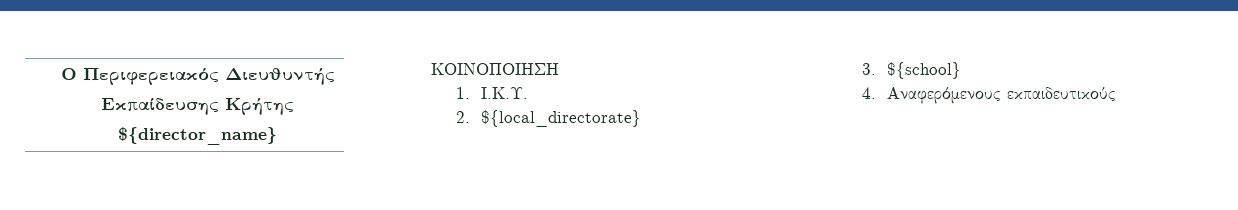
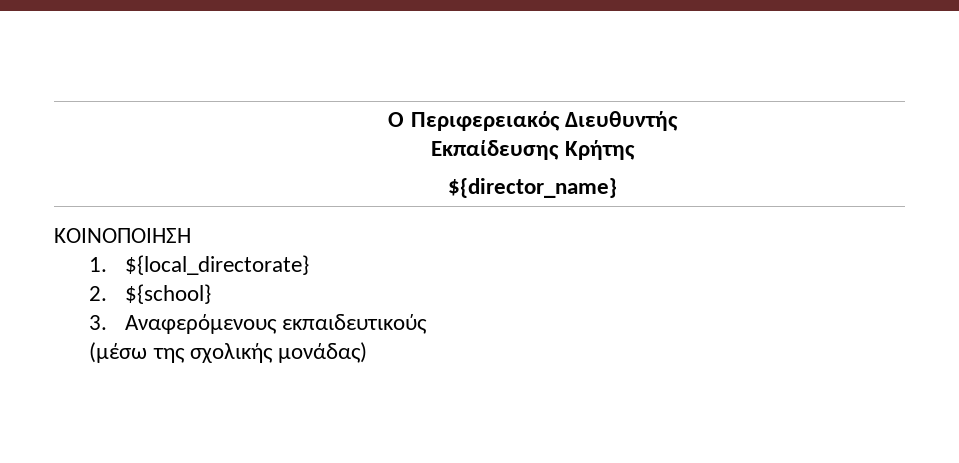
- 1. Ι.Κ.Υ.
- 2. ${local_directorate}
+ 1. ${local_directorate}
- 3. ${school}
+ 2. ${school}
- 4. Αναφερόμενους εκπαιδευτικούς
+ 3. Αναφερόμενους εκπαιδευτικούς
+ (μέσω της σχολικής μονάδας)

